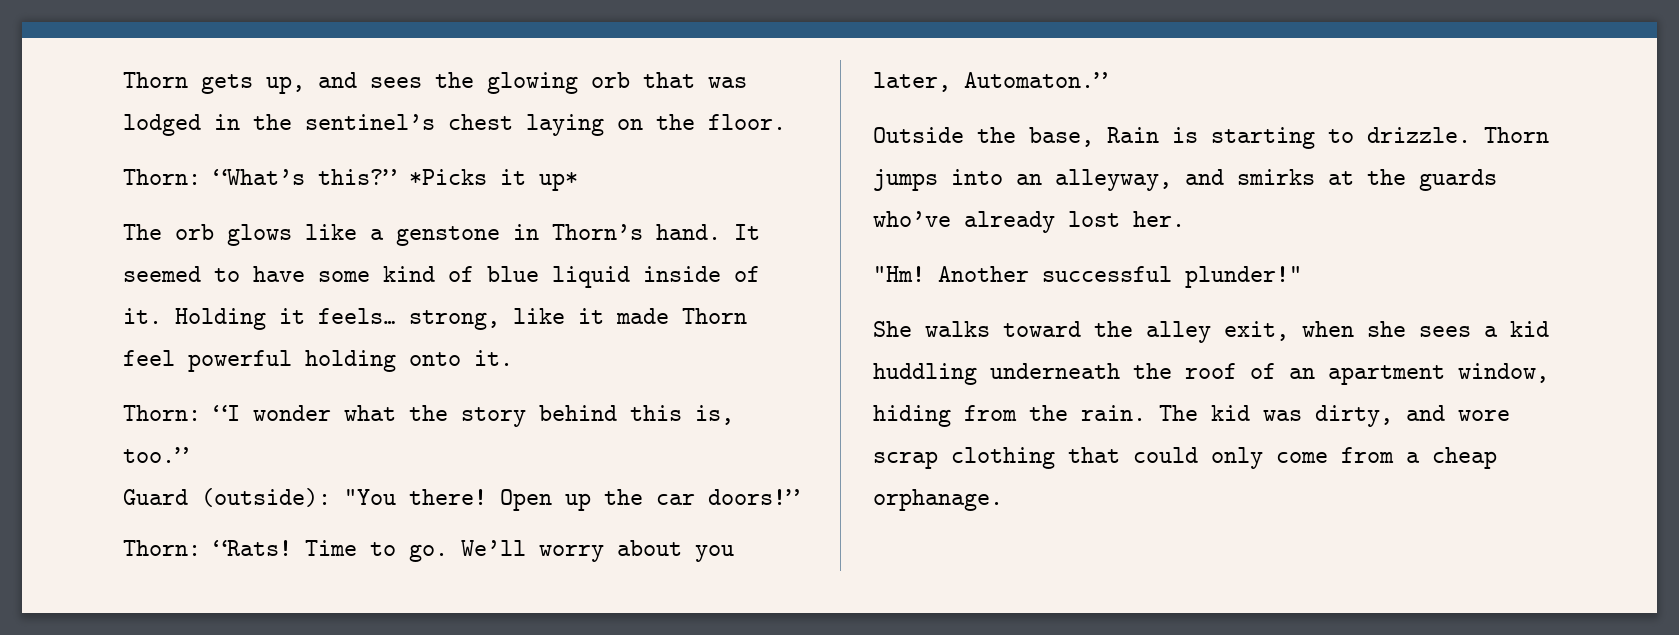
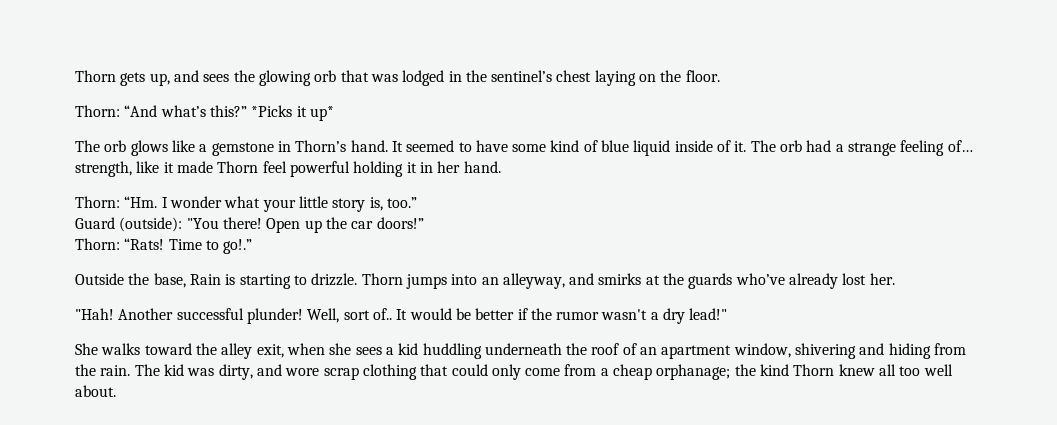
- Thorn: “What’s this?”
+ Thorn: “And what’s this?”
- The orb glows like a genstone in Thorn’s hand.
+ The orb glows like a gemstone in Thorn’s hand.
- Holding it feels… strong, like it made Thorn feel powerful holding onto it.
- Thorn: “I wonder what the story behind this is, too.”
+ The orb had a strange feeling of… strength, like it made Thorn feel powerful holding it in her hand.
+ Thorn: “Hm. I wonder what your little story is, too.”
- Time to go. We’ll worry about you later, Automaton.”
+ Time to go!.”
- "Hm!
+ "Hah!
- Another successful plunder!"
+ Another successful plunder! Well, sort of.. It would be better if the rumor wasn't a dry lead!"
- She walks toward the alley exit, when she sees a kid huddling underneath the roof of an apartment window, hiding from the rain.
+ She walks toward the alley exit, when she sees a kid huddling underneath the roof of an apartment window, shivering and hiding from the rain.
- The kid was dirty, and wore scrap clothing that could only come from a cheap orphanage.
+ The kid was dirty, and wore scrap clothing that could only come from a cheap orphanage; the kind Thorn knew all too well about.

